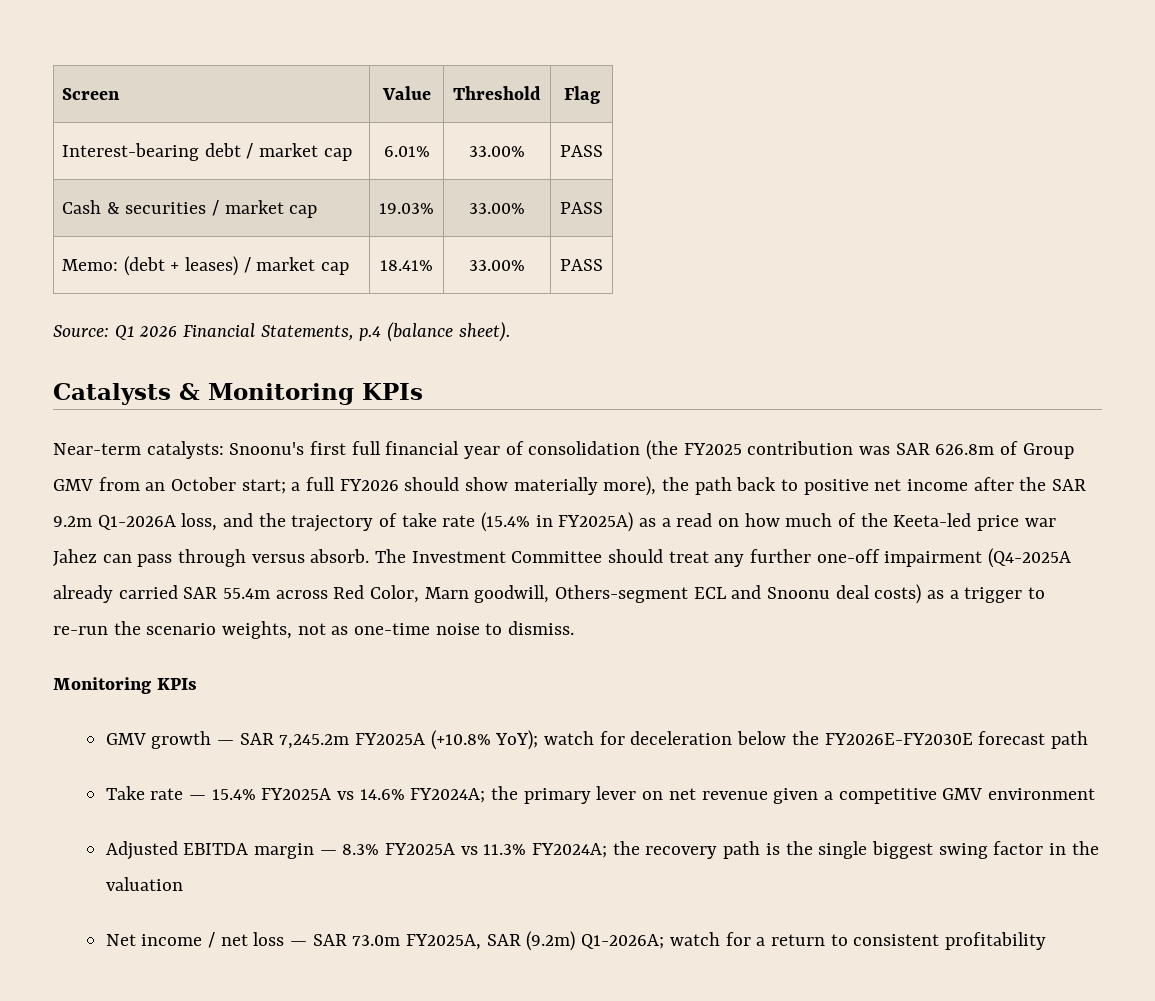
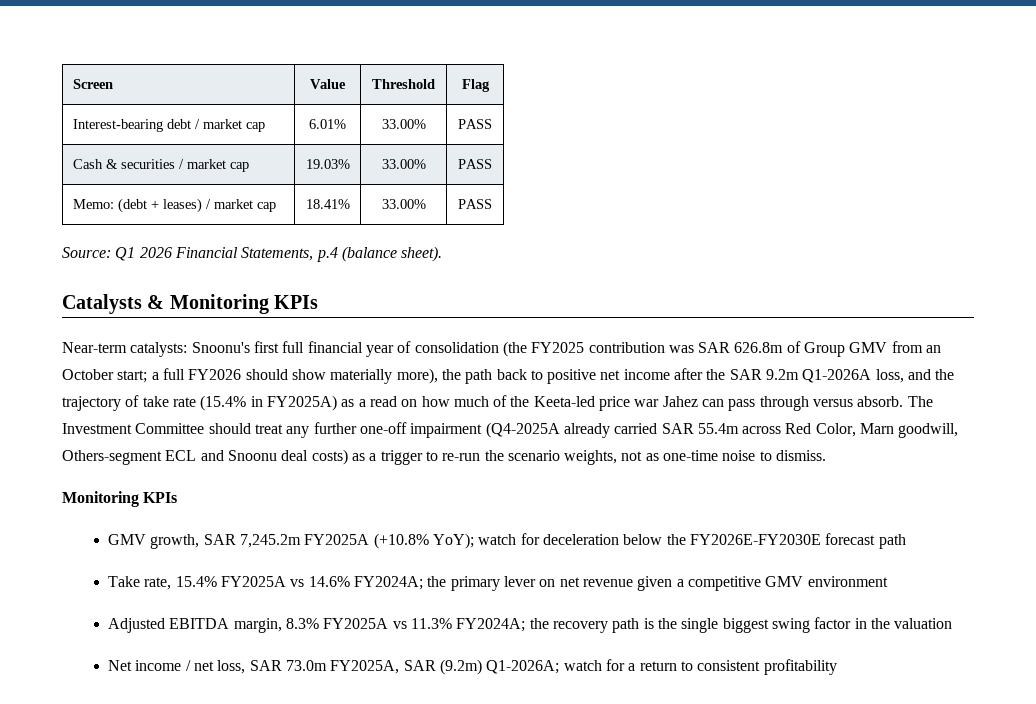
- GMV growth — SAR 7,245.2m FY2025A (+10.8% YoY); watch for deceleration below the FY2026E-FY2030E forecast path
+ GMV growth, SAR 7,245.2m FY2025A (+10.8% YoY); watch for deceleration below the FY2026E-FY2030E forecast path
- Take rate — 15.4% FY2025A vs 14.6% FY2024A; the primary lever on net revenue given a competitive GMV environment
+ Take rate, 15.4% FY2025A vs 14.6% FY2024A; the primary lever on net revenue given a competitive GMV environment
- Adjusted EBITDA margin — 8.3% FY2025A vs 11.3% FY2024A; the recovery path is the single biggest swing factor in the valuation
+ Adjusted EBITDA margin, 8.3% FY2025A vs 11.3% FY2024A; the recovery path is the single biggest swing factor in the valuation
- Net income / net loss — SAR 73.0m FY2025A, SAR (9.2m) Q1-2026A; watch for a return to consistent profitability
+ Net income / net loss, SAR 73.0m FY2025A, SAR (9.2m) Q1-2026A; watch for a return to consistent profitability

